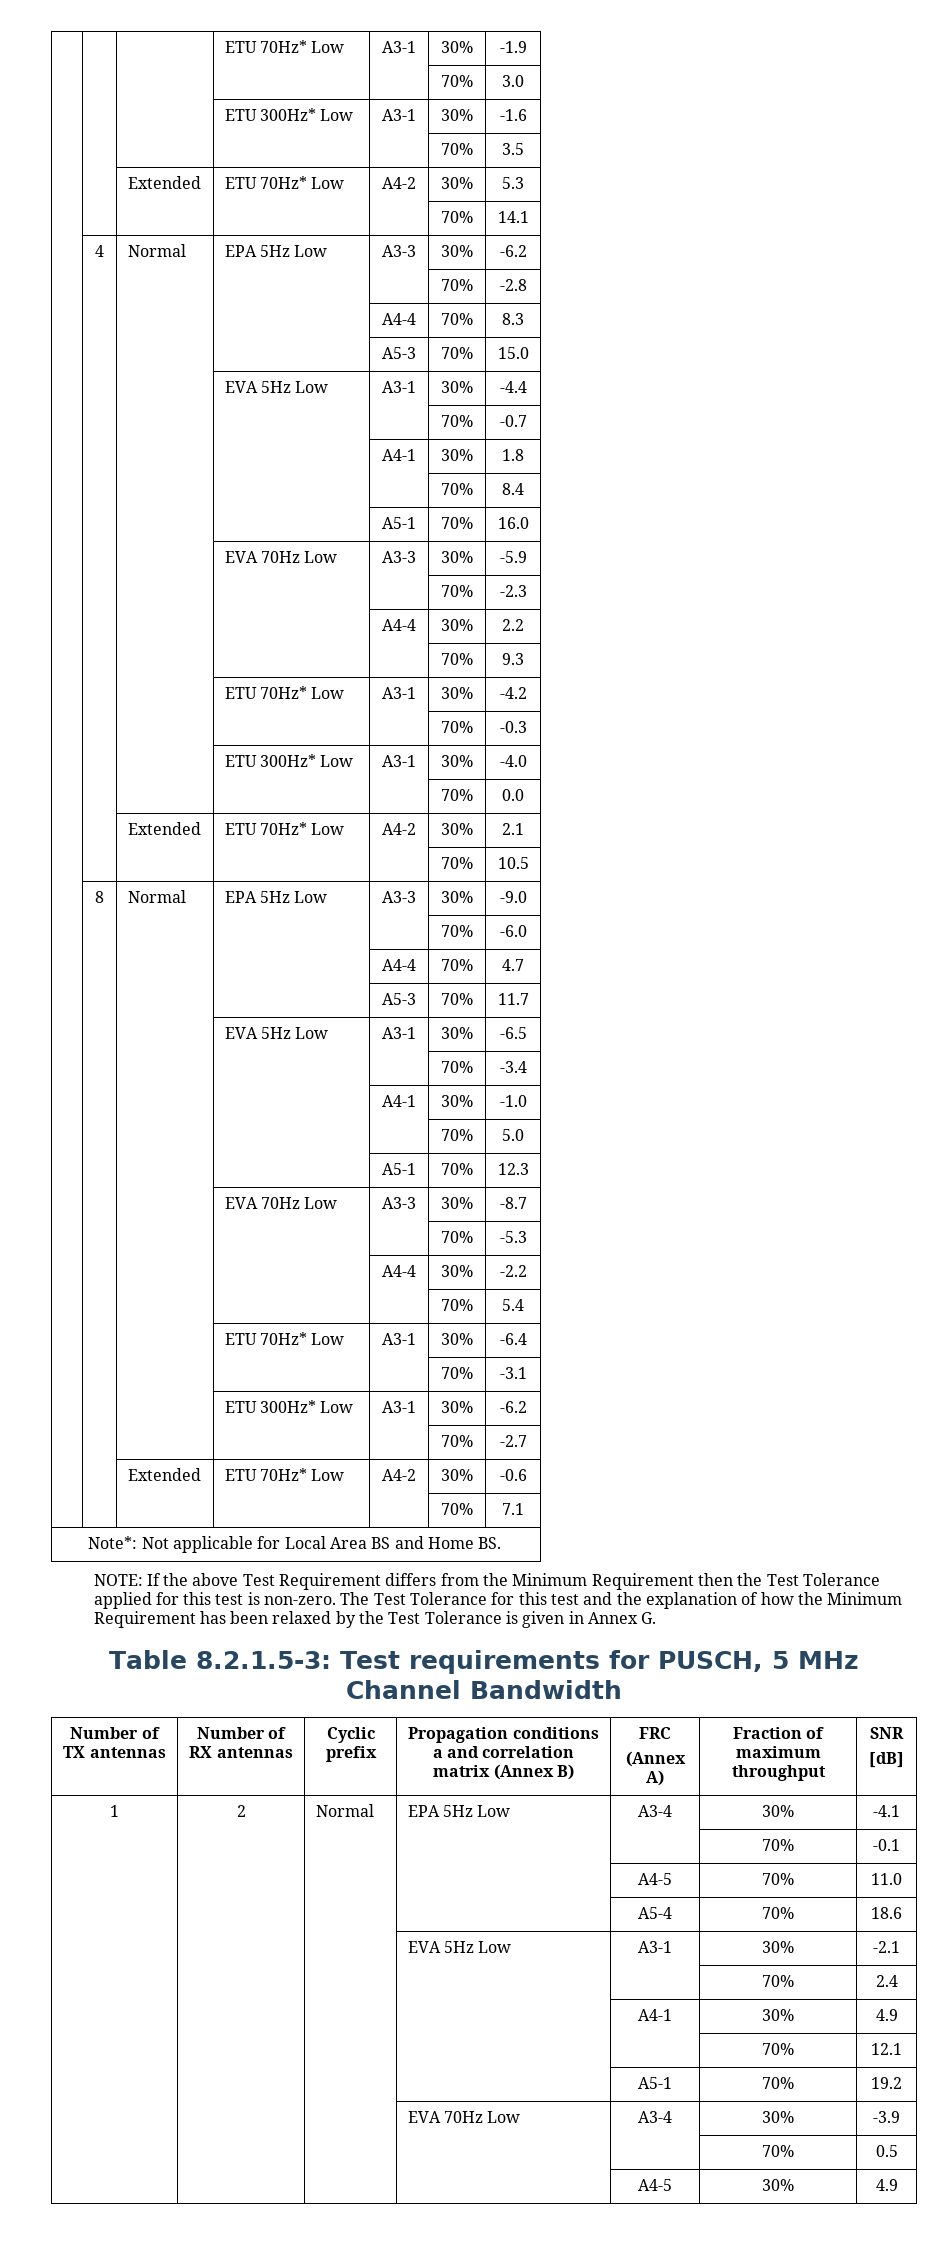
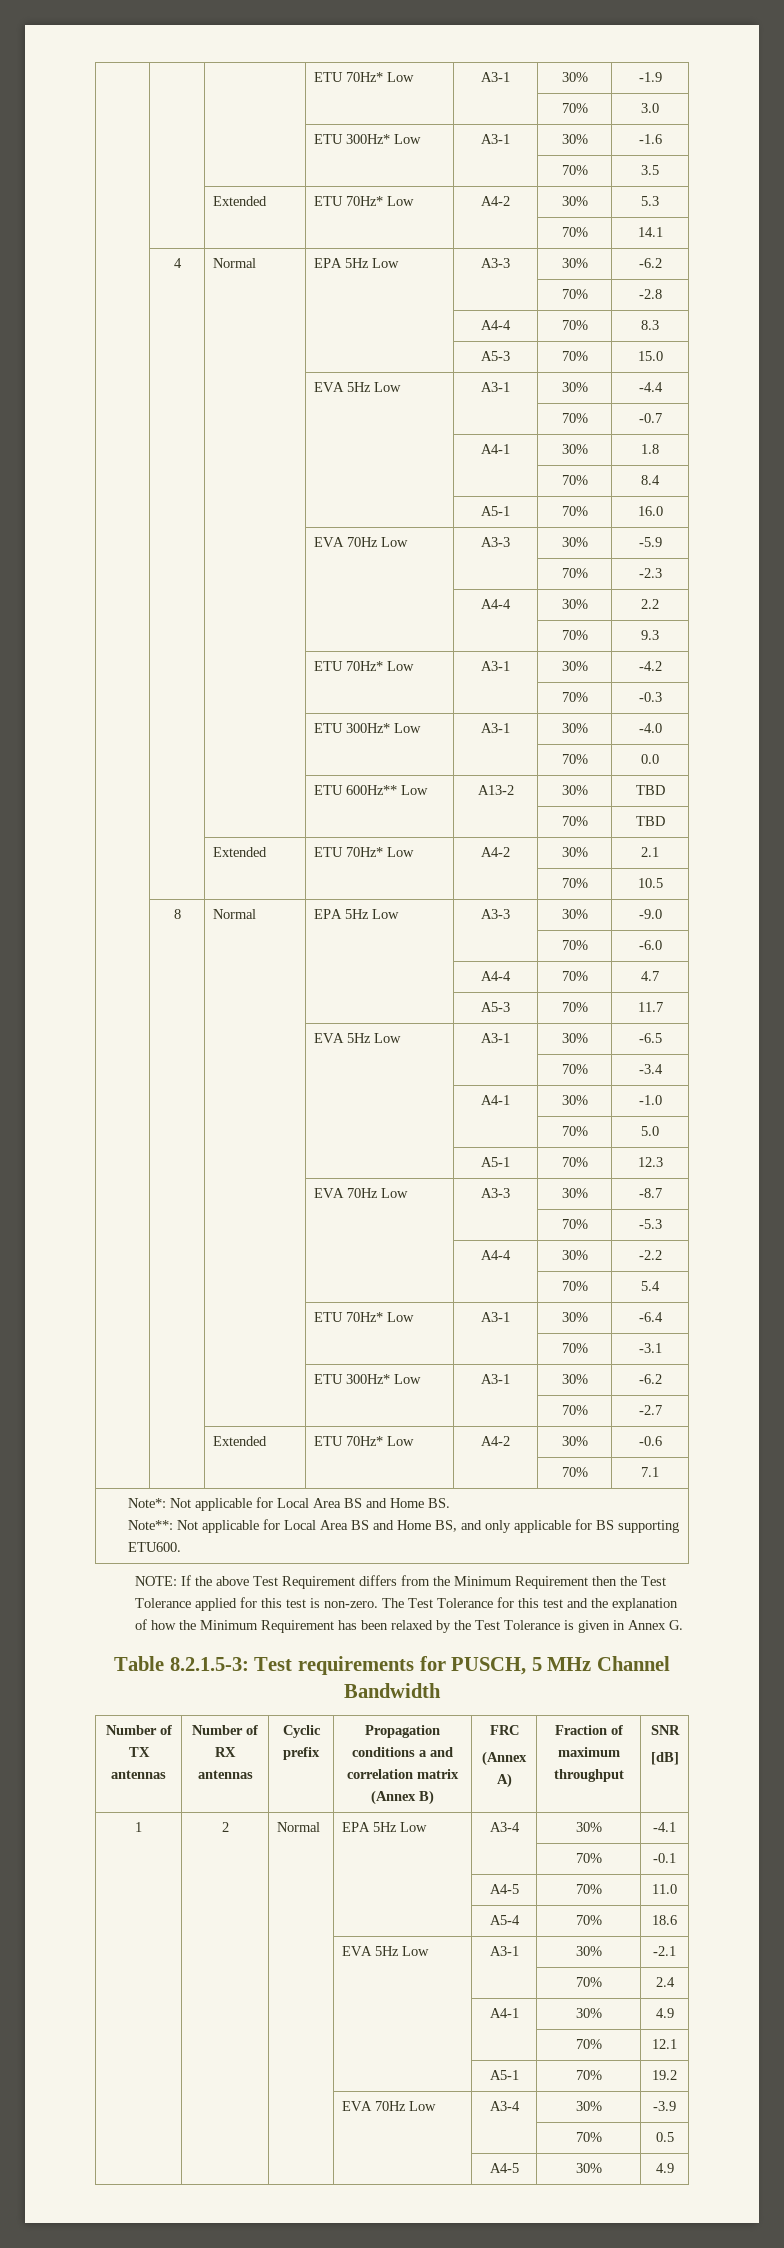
+ | | | ETU 600Hz** Low | A13-2 | 30% | TBD
+ | | | | | 70% | TBD
  Note*: Not applicable for Local Area BS and Home BS.
+ Note**: Not applicable for Local Area BS and Home BS, and only applicable for BS supporting ETU600.

